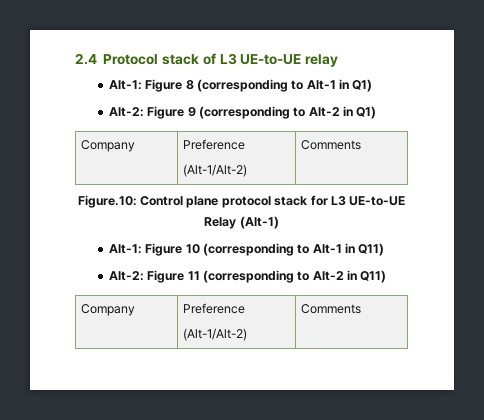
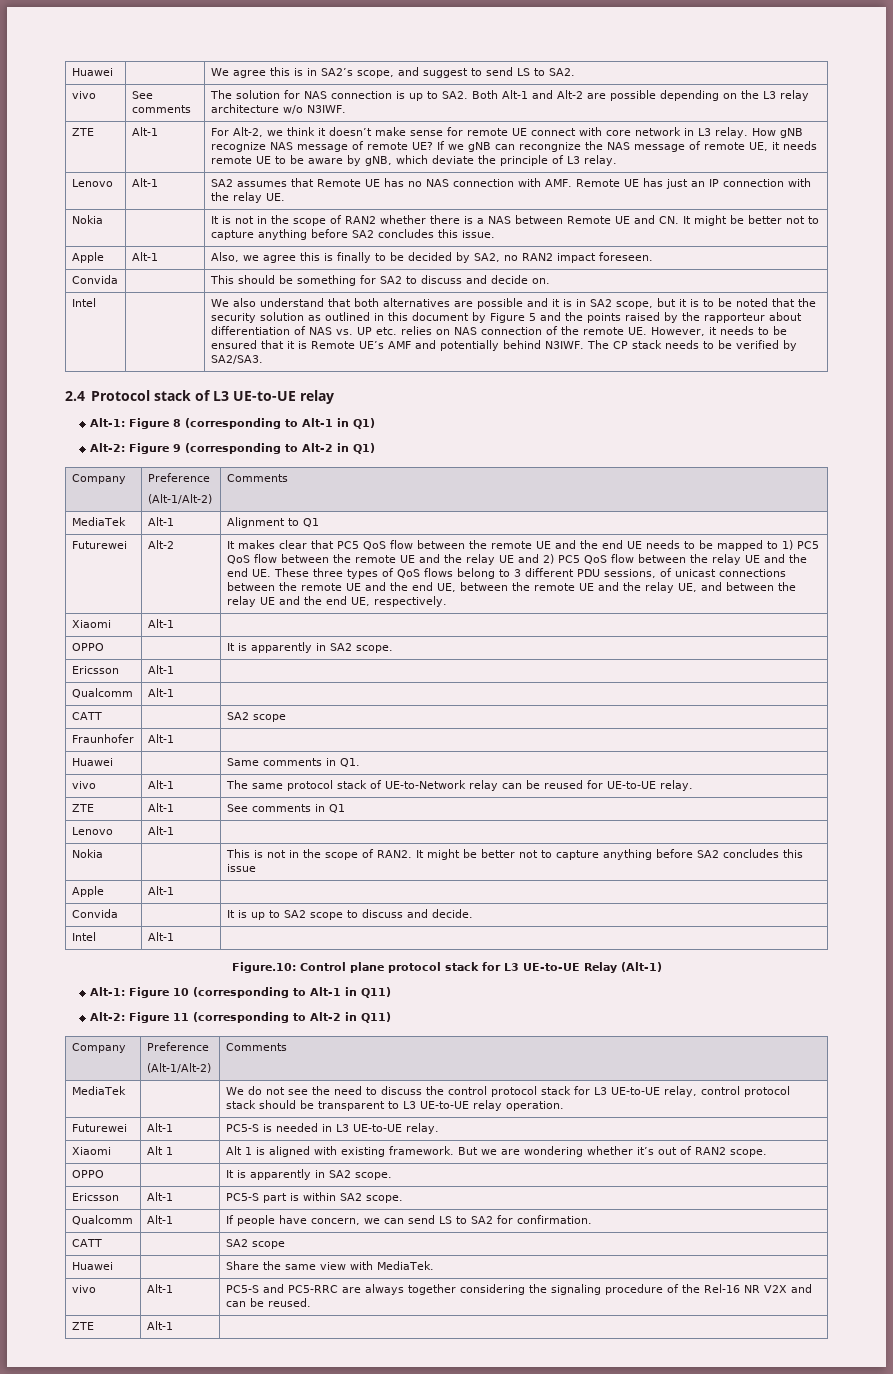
+ Huawei | | We agree this is in SA2’s scope, and suggest to send LS to SA2.
+ vivo | See comments | The solution for NAS connection is up to SA2. Both Alt-1 and Alt-2 are possible depending on the L3 relay architecture w/o N3IWF.
+ ZTE | Alt-1 | For Alt-2, we think it doesn’t make sense for remote UE connect with core network in L3 relay. How gNB recognize NAS message of remote UE? If we gNB can recongnize the NAS message of remote UE, it needs remote UE to be aware by gNB, which deviate the principle of L3 relay.
+ Lenovo | Alt-1 | SA2 assumes that Remote UE has no NAS connection with AMF. Remote UE has just an IP connection with the relay UE.
+ Nokia | | It is not in the scope of RAN2 whether there is a NAS between Remote UE and CN. It might be better not to capture anything before SA2 concludes this issue.
+ Apple | Alt-1 | Also, we agree this is finally to be decided by SA2, no RAN2 impact foreseen.
+ Convida | | This should be something for SA2 to discuss and decide on.
+ Intel | | We also understand that both alternatives are possible and it is in SA2 scope, but it is to be noted that the security solution as outlined in this document by Figure 5 and the points raised by the rapporteur about differentiation of NAS vs. UP etc. relies on NAS connection of the remote UE. However, it needs to be ensured that it is Remote UE’s AMF and potentially behind N3IWF. The CP stack needs to be verified by SA2/SA3.
+ MediaTek | Alt-1 | Alignment to Q1
+ Futurewei | Alt-2 | It makes clear that PC5 QoS flow between the remote UE and the end UE needs to be mapped to 1) PC5 QoS flow between the remote UE and the relay UE and 2) PC5 QoS flow between the relay UE and the end UE. These three types of QoS flows belong to 3 different PDU sessions, of unicast connections between the remote UE and the end UE, between the remote UE and the relay UE, and between the relay UE and the end UE, respectively.
+ Xiaomi | Alt-1 |
+ OPPO | | It is apparently in SA2 scope.
+ Ericsson | Alt-1 |
+ Qualcomm | Alt-1 |
+ CATT | | SA2 scope
+ Fraunhofer | Alt-1 |
+ Huawei | | Same comments in Q1.
+ vivo | Alt-1 | The same protocol stack of UE-to-Network relay can be reused for UE-to-UE relay.
+ ZTE | Alt-1 | See comments in Q1
+ Lenovo | Alt-1 |
+ Nokia | | This is not in the scope of RAN2. It might be better not to capture anything before SA2 concludes this issue
+ Apple | Alt-1 |
+ Convida | | It is up to SA2 scope to discuss and decide.
+ Intel | Alt-1 |
+ MediaTek | | We do not see the need to discuss the control protocol stack for L3 UE-to-UE relay, control protocol stack should be transparent to L3 UE-to-UE relay operation.
+ Futurewei | Alt-1 | PC5-S is needed in L3 UE-to-UE relay.
+ Xiaomi | Alt 1 | Alt 1 is aligned with existing framework. But we are wondering whether it’s out of RAN2 scope.
+ OPPO | | It is apparently in SA2 scope.
+ Ericsson | Alt-1 | PC5-S part is within SA2 scope.
+ Qualcomm | Alt-1 | If people have concern, we can send LS to SA2 for confirmation.
+ CATT | | SA2 scope
+ Huawei | | Share the same view with MediaTek.
+ vivo | Alt-1 | PC5-S and PC5-RRC are always together considering the signaling procedure of the Rel-16 NR V2X and can be reused.
+ ZTE | Alt-1 |

